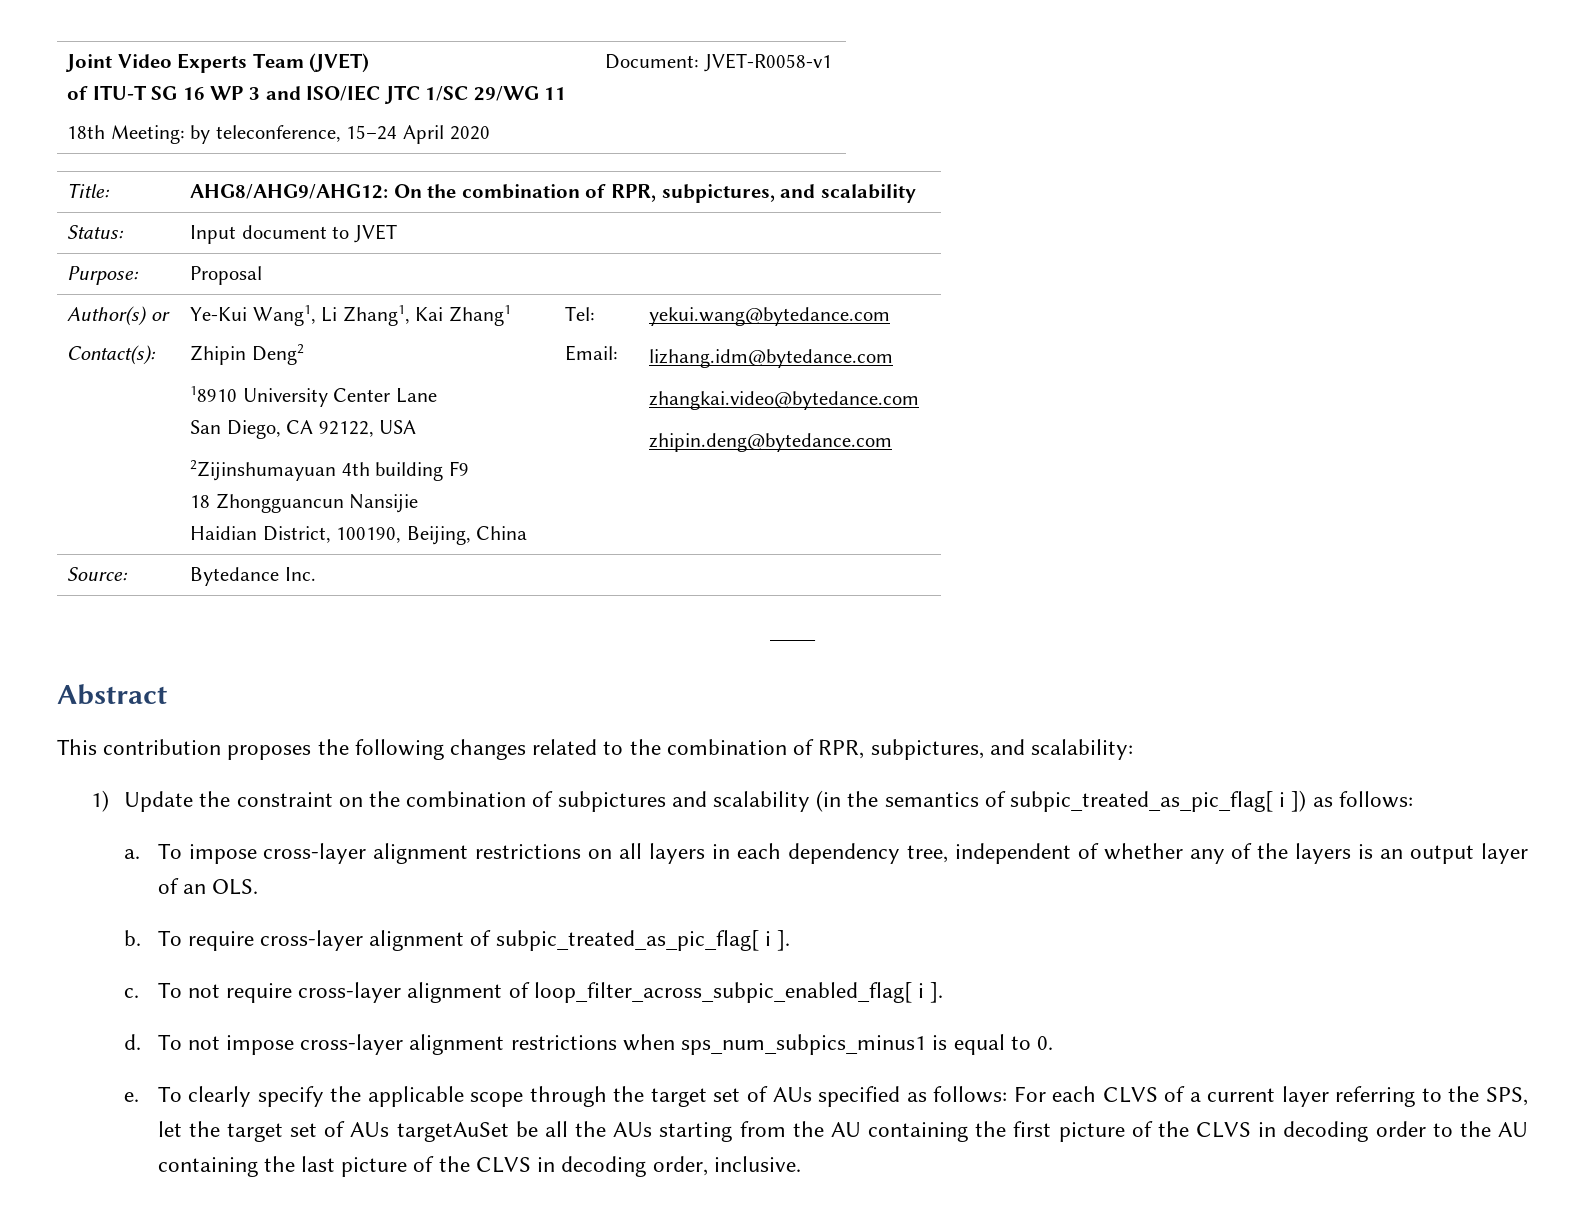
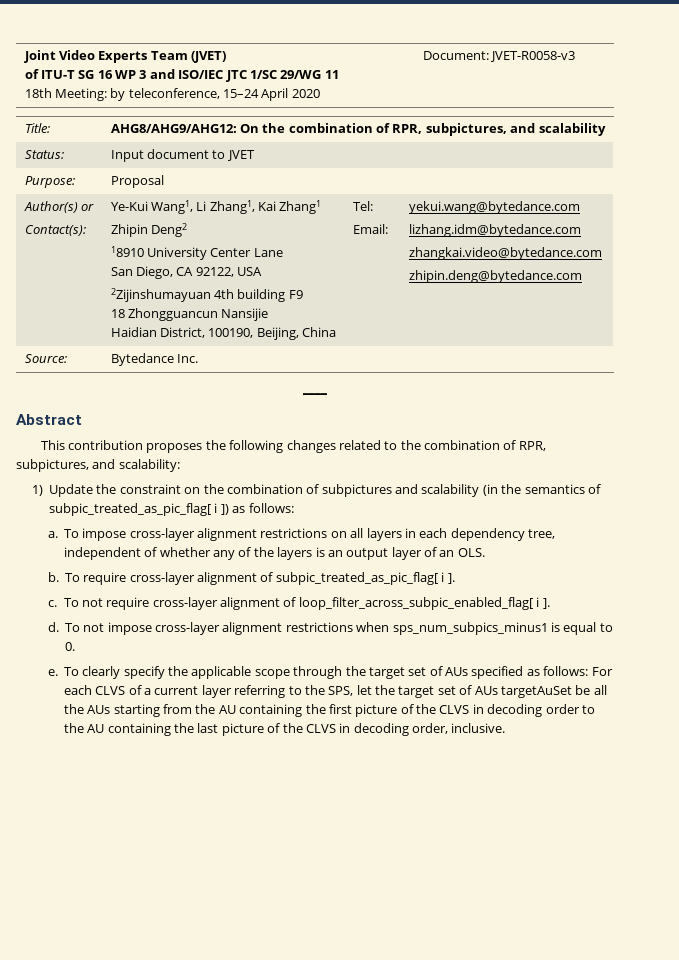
  Joint Video Experts Team (JVET)
  of ITU-T SG 16 WP 3 and ISO/IEC JTC 1/SC 29/WG 11
- 18th Meeting: by teleconference, 15–24 April 2020 | Document: JVET-R0058-v1
+ 18th Meeting: by teleconference, 15–24 April 2020 | Document: JVET-R0058-v3

